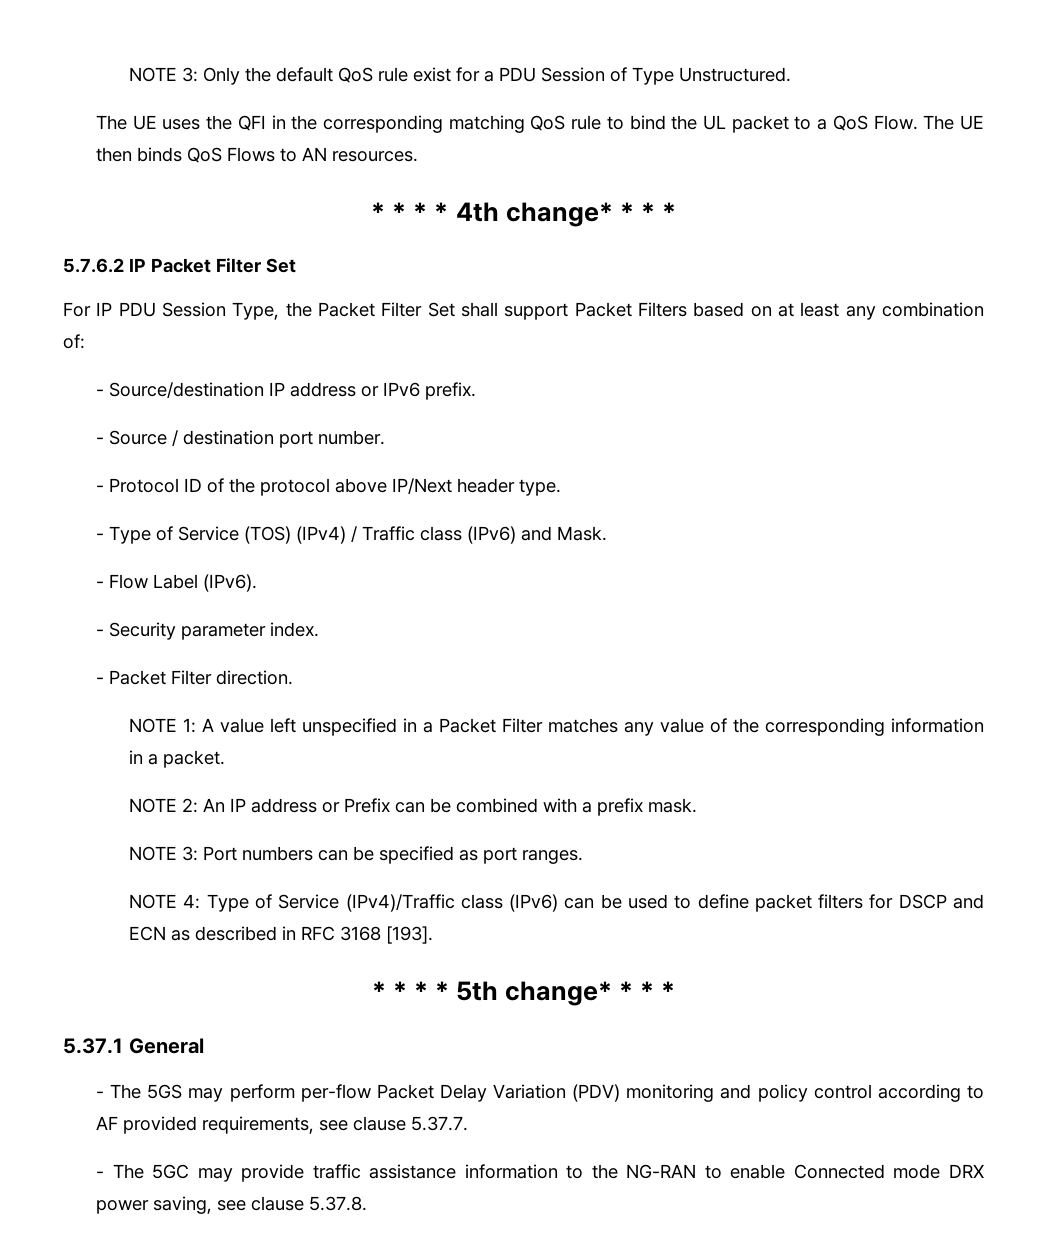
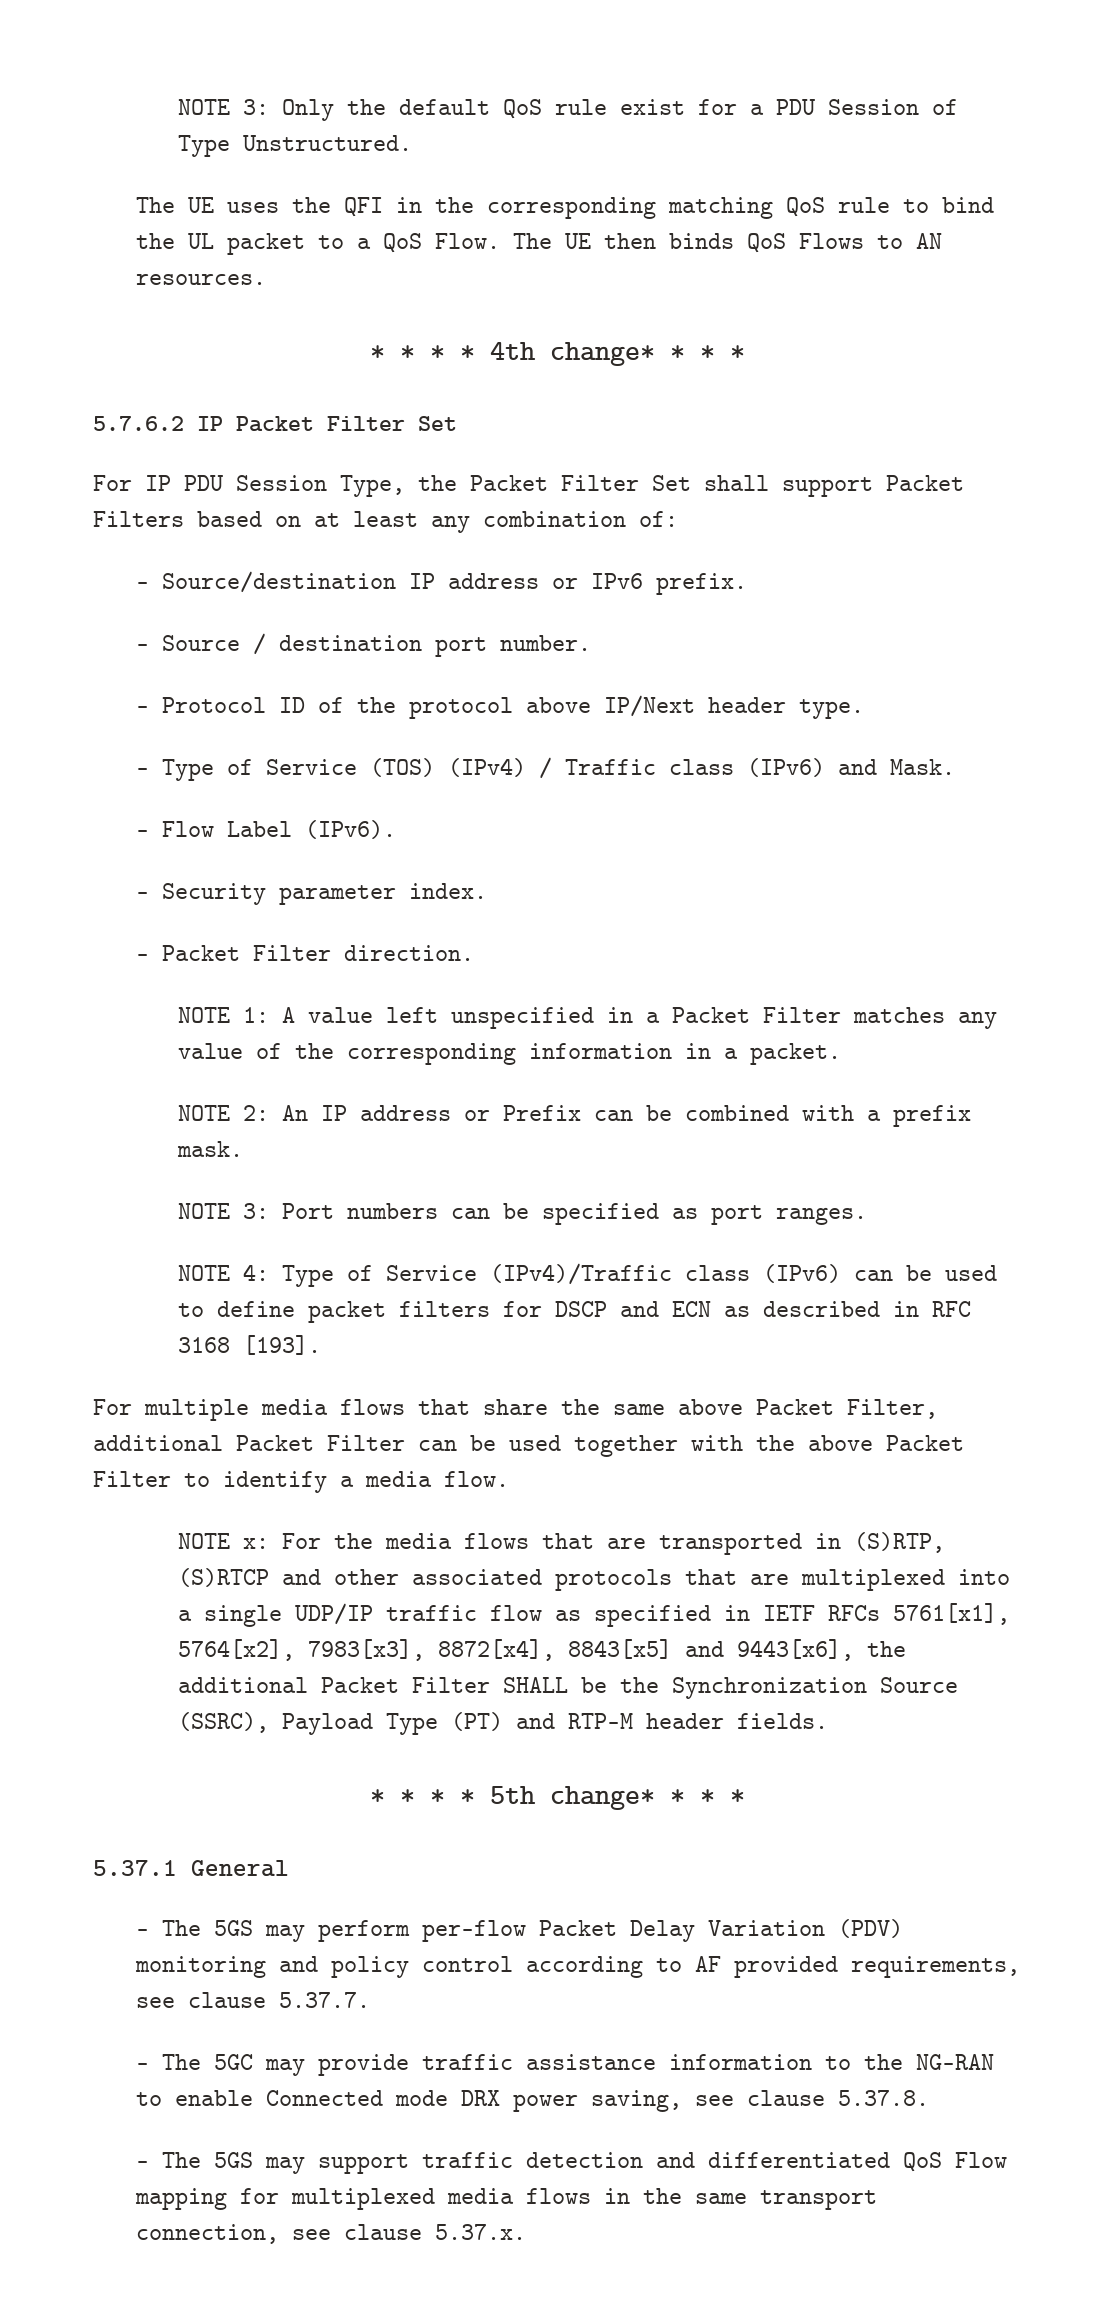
+ For multiple media flows that share the same above Packet Filter, additional Packet Filter can be used together with the above Packet Filter to identify a media flow.
+ NOTE x: For the media flows that are transported in (S)RTP, (S)RTCP and other associated protocols that are multiplexed into a single UDP/IP traffic flow as specified in IETF RFCs 5761[x1], 5764[x2], 7983[x3], 8872[x4], 8843[x5] and 9443[x6], the additional Packet Filter SHALL be the Synchronization Source (SSRC), Payload Type (PT) and RTP-M header fields.
+ - The 5GS may support traffic detection and differentiated QoS Flow mapping for multiplexed media flows in the same transport connection, see clause 5.37.x.

